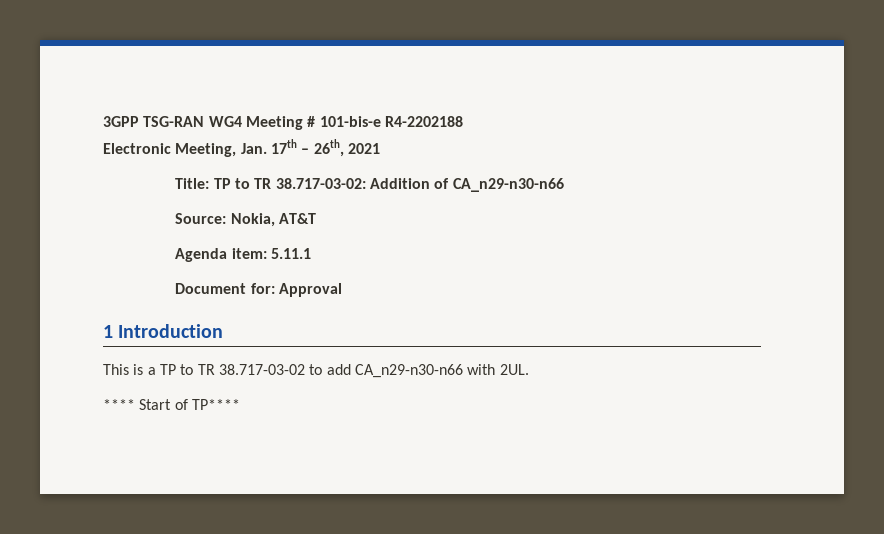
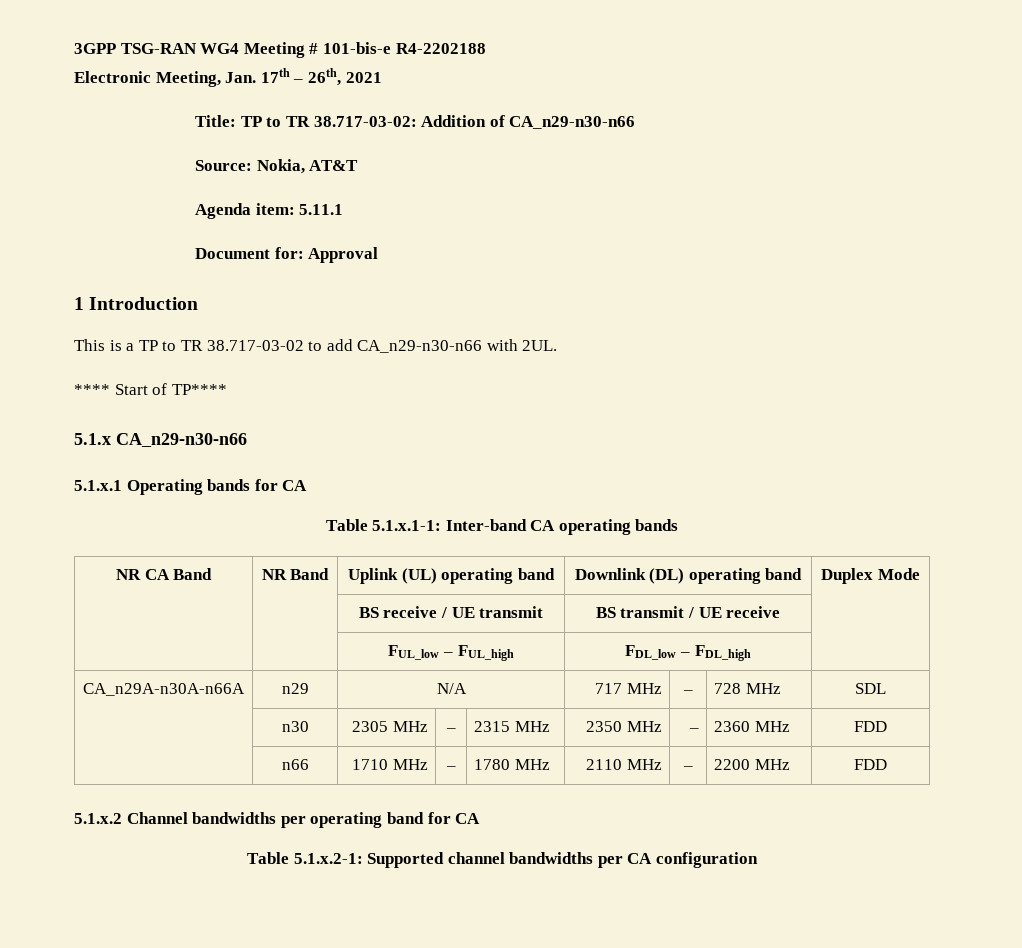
+ 5.1.x CA_n29-n30-n66
+ 5.1.x.1 Operating bands for CA
+ Table 5.1.x.1-1: Inter-band CA operating bands
+ NR CA Band | NR Band | Uplink (UL) operating band | Downlink (DL) operating band | Duplex Mode
+ | | BS receive / UE transmit | BS transmit / UE receive |
+ | | FUL_low – FUL_high | FDL_low – FDL_high |
+ CA_n29A-n30A-n66A | n29 | N/A | 717 MHz | – | 728 MHz | SDL
+ | n30 | 2305 MHz | – | 2315 MHz | 2350 MHz | – | 2360 MHz | FDD
+ | n66 | 1710 MHz | – | 1780 MHz | 2110 MHz | – | 2200 MHz | FDD
+ 5.1.x.2 Channel bandwidths per operating band for CA
+ Table 5.1.x.2-1: Supported channel bandwidths per CA configuration

